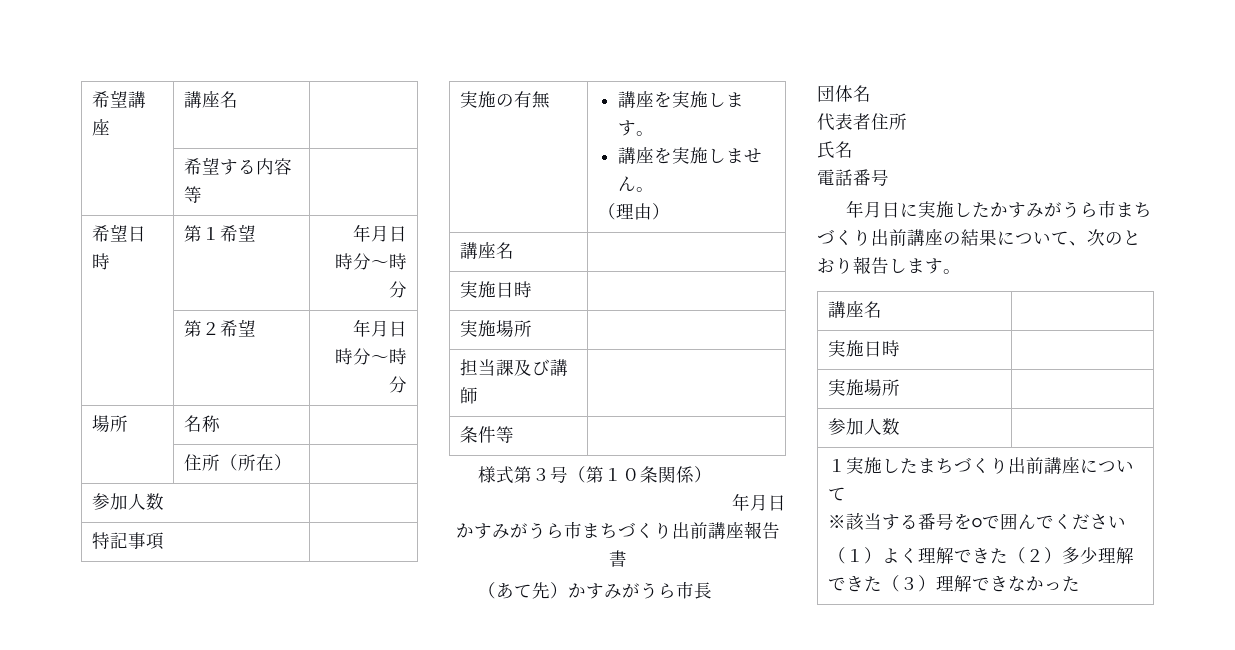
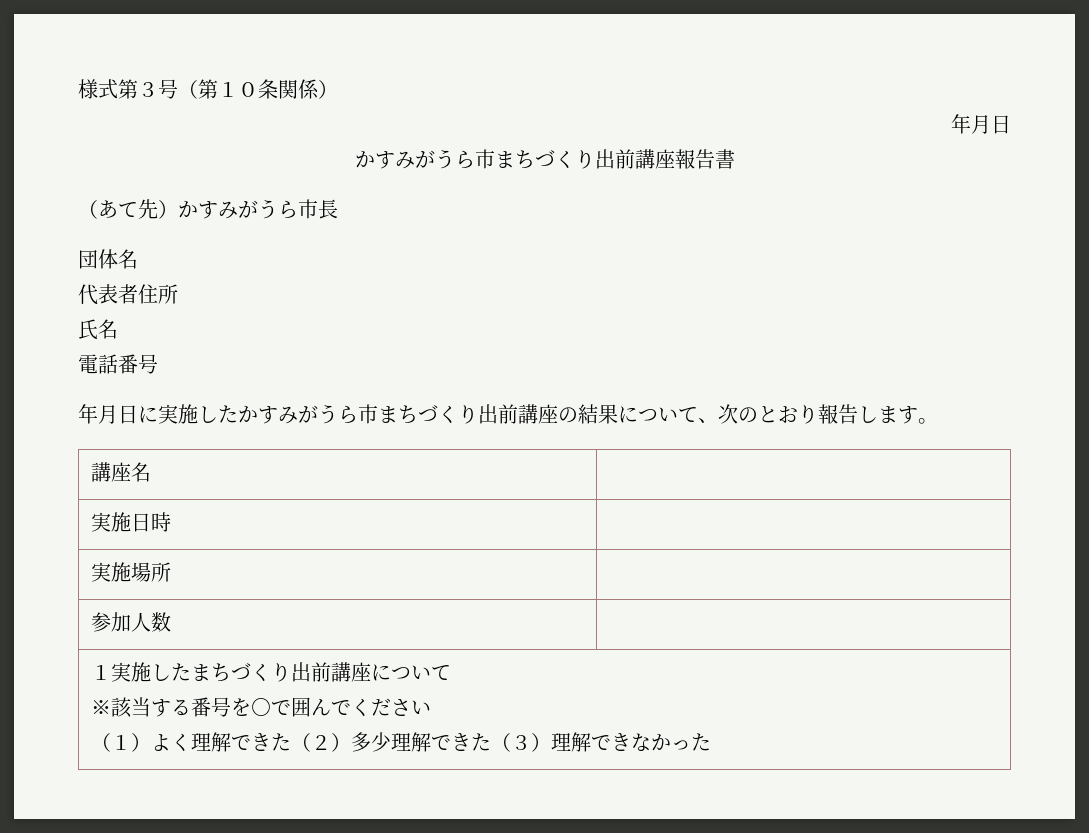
- 希望講座 | 講座名 |
- | 希望する内容等 |
- 希望日時 | 第１希望 | 年月日
- 時分～時分
- | 第２希望 | 年月日
- 時分～時分
- 場所 | 名称 |
- | 住所（所在） |
- 参加人数 |
- 特記事項 |
- 実施の有無 | 講座を実施します。
- 講座を実施しません。
- （理由）
- 講座名 |
- 実施日時 |
- 実施場所 |
- 担当課及び講師 |
- 条件等 |

